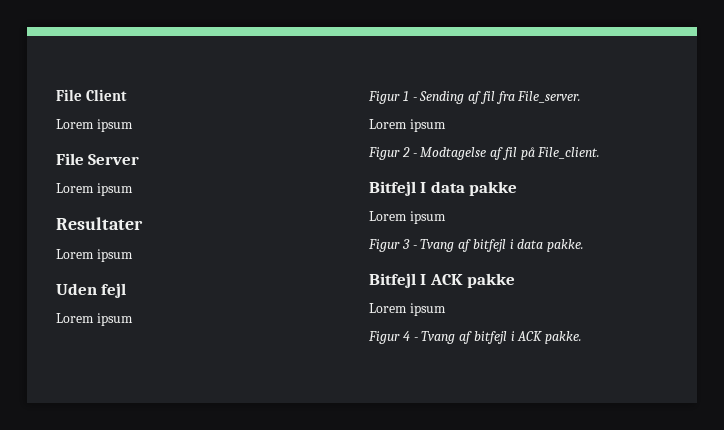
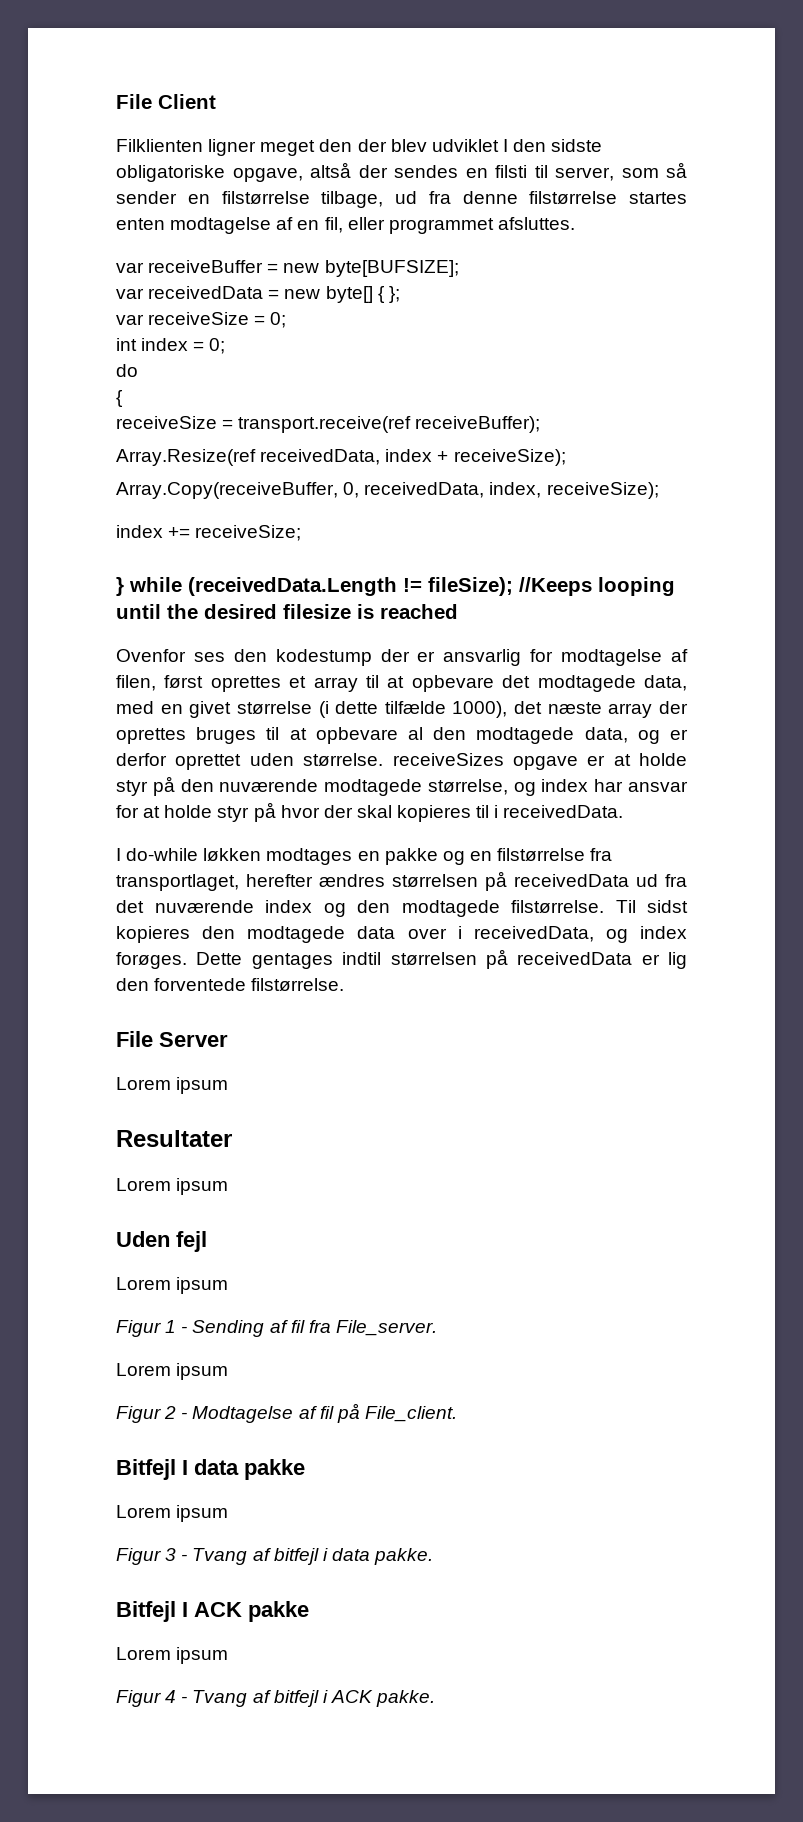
  File Client
- Lorem ipsum
+ Filklienten ligner meget den der blev udviklet I den sidste obligatoriske opgave, altså der sendes en filsti til server, som så sender en filstørrelse tilbage, ud fra denne filstørrelse startes enten modtagelse af en fil, eller programmet afsluttes.
+ var receiveBuffer = new byte[BUFSIZE];
+ var receivedData = new byte[] { };
+ var receiveSize = 0;
+ int index = 0;
+ do
+ {
+ receiveSize = transport.receive(ref receiveBuffer);
+ Array.Resize(ref receivedData, index + receiveSize);
+ Array.Copy(receiveBuffer, 0, receivedData, index, receiveSize);
+ index += receiveSize;
+ } while (receivedData.Length != fileSize); //Keeps looping until the desired filesize is reached
+ Ovenfor ses den kodestump der er ansvarlig for modtagelse af filen, først oprettes et array til at opbevare det modtagede data, med en givet størrelse (i dette tilfælde 1000), det næste array der oprettes bruges til at opbevare al den modtagede data, og er derfor oprettet uden størrelse. receiveSizes opgave er at holde styr på den nuværende modtagede størrelse, og index har ansvar for at holde styr på hvor der skal kopieres til i receivedData.
+ I do-while løkken modtages en pakke og en filstørrelse fra transportlaget, herefter ændres størrelsen på receivedData ud fra det nuværende index og den modtagede filstørrelse. Til sidst kopieres den modtagede data over i receivedData, og index forøges. Dette gentages indtil størrelsen på receivedData er lig den forventede filstørrelse.

